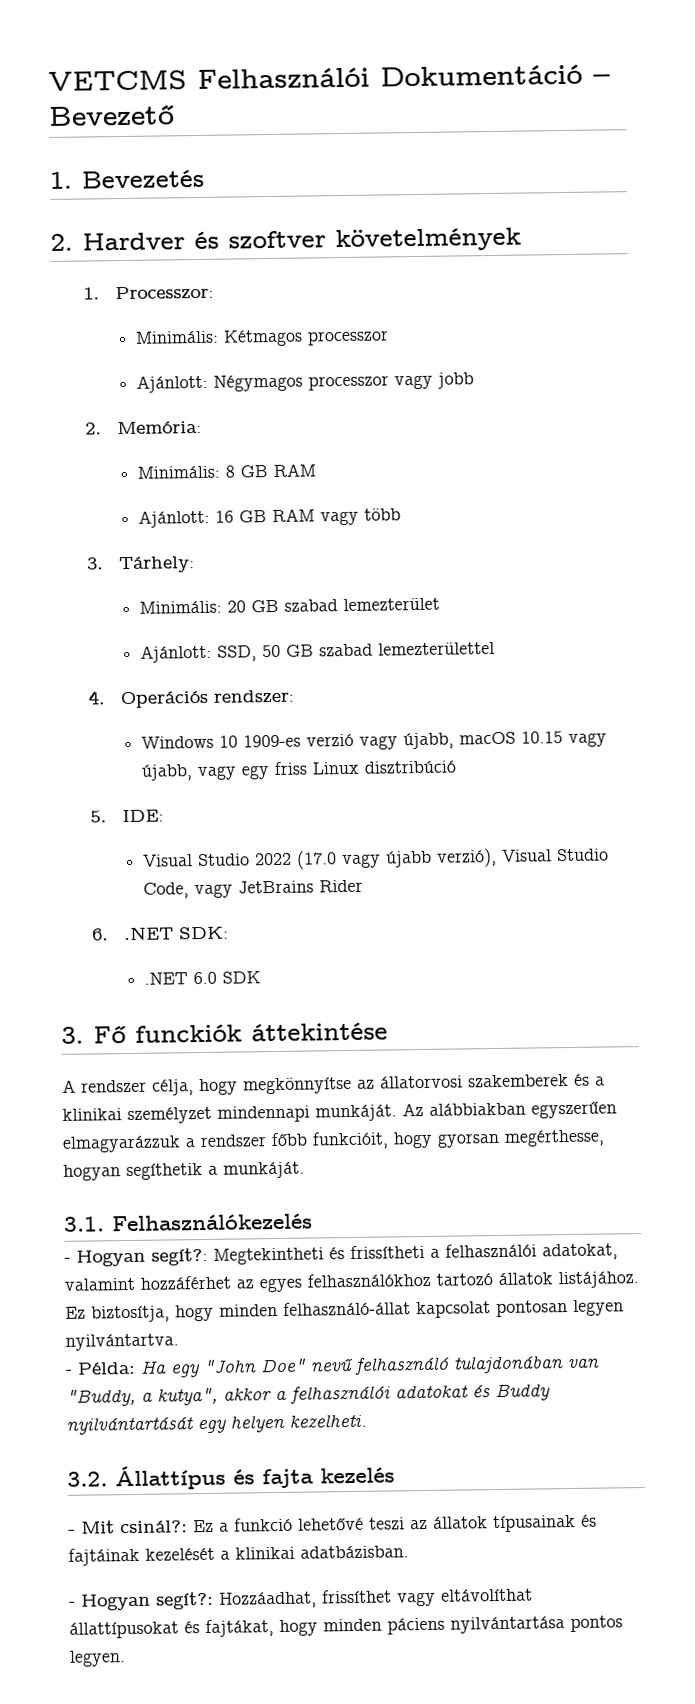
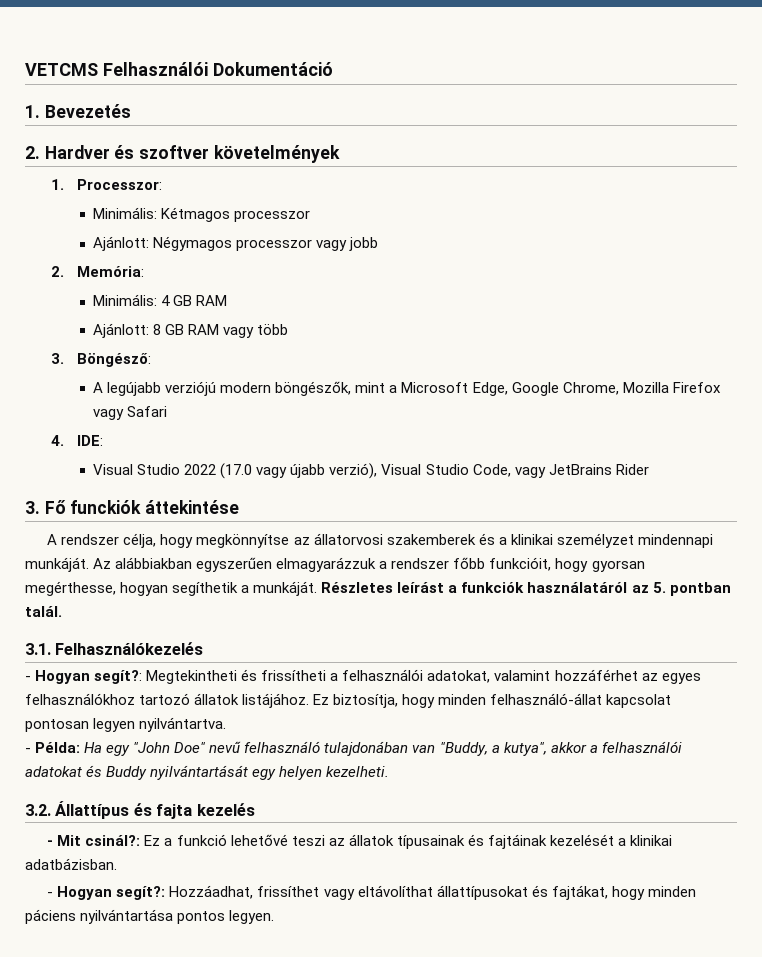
- VETCMS Felhasználói Dokumentáció – Bevezető
+ VETCMS Felhasználói Dokumentáció
- Minimális: 8 GB RAM
+ Minimális: 4 GB RAM
- Ajánlott: 16 GB RAM vagy több
+ Ajánlott: 8 GB RAM vagy több
- 3. Tárhely:
- Minimális: 20 GB szabad lemezterület
- Ajánlott: SSD, 50 GB szabad lemezterülettel
- 4. Operációs rendszer:
- Windows 10 1909-es verzió vagy újabb, macOS 10.15 vagy újabb, vagy egy friss Linux disztribúció
- 5. IDE:
+ 3. Böngésző:
+ A legújabb verziójú modern böngészők, mint a Microsoft Edge, Google Chrome, Mozilla Firefox vagy Safari
+ 4. IDE:
- 6. .NET SDK:
- .NET 6.0 SDK
+ Részletes leírást a funkciók használatáról az 5. pontban talál.

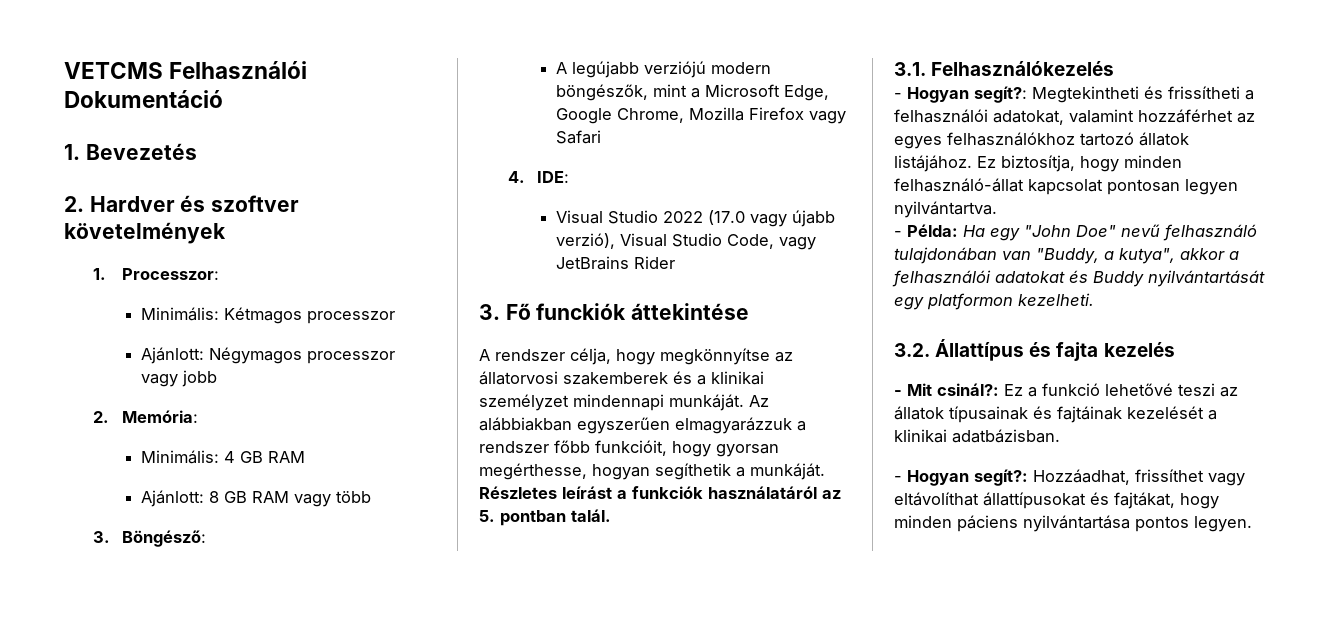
- - Példa: Ha egy "John Doe" nevű felhasználó tulajdonában van "Buddy, a kutya", akkor a felhasználói adatokat és Buddy nyilvántartását egy helyen kezelheti.
+ - Példa: Ha egy "John Doe" nevű felhasználó tulajdonában van "Buddy, a kutya", akkor a felhasználói adatokat és Buddy nyilvántartását egy platformon kezelheti.

